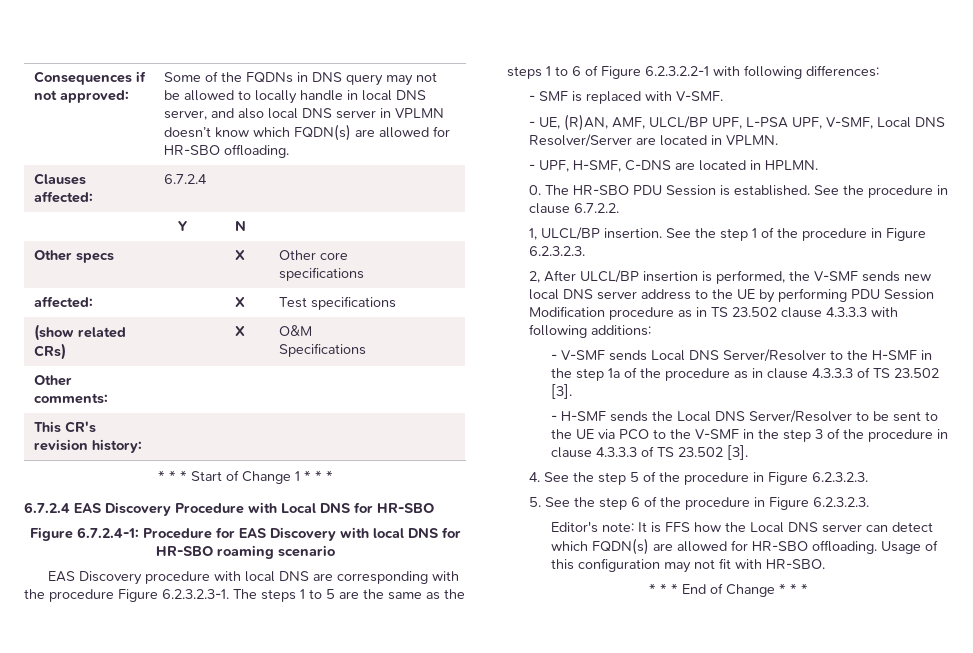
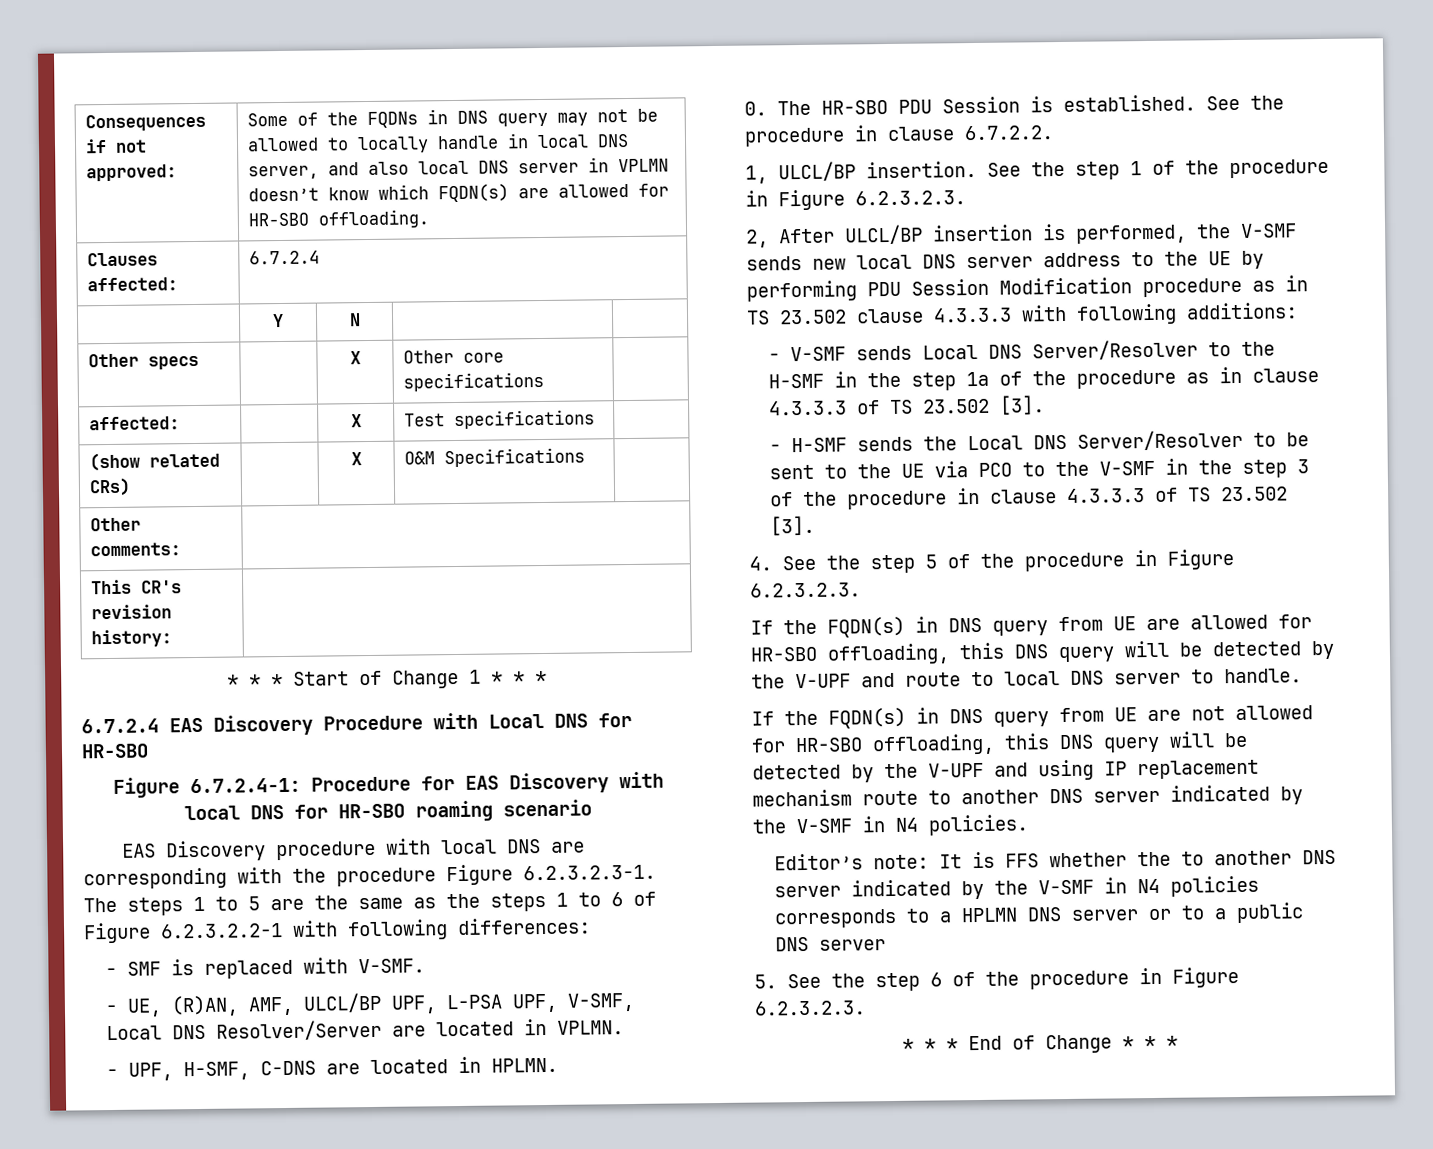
+ If the FQDN(s) in DNS query from UE are allowed for HR-SBO offloading, this DNS query will be detected by the V-UPF and route to local DNS server to handle.
+ If the FQDN(s) in DNS query from UE are not allowed for HR-SBO offloading, this DNS query will be detected by the V-UPF and using IP replacement mechanism route to another DNS server indicated by the V-SMF in N4 policies.
+ Editor’s note: It is FFS whether the to another DNS server indicated by the V-SMF in N4 policies corresponds to a HPLMN DNS server or to a public DNS server
- Editor's note: It is FFS how the Local DNS server can detect which FQDN(s) are allowed for HR-SBO offloading. Usage of this configuration may not fit with HR-SBO.

